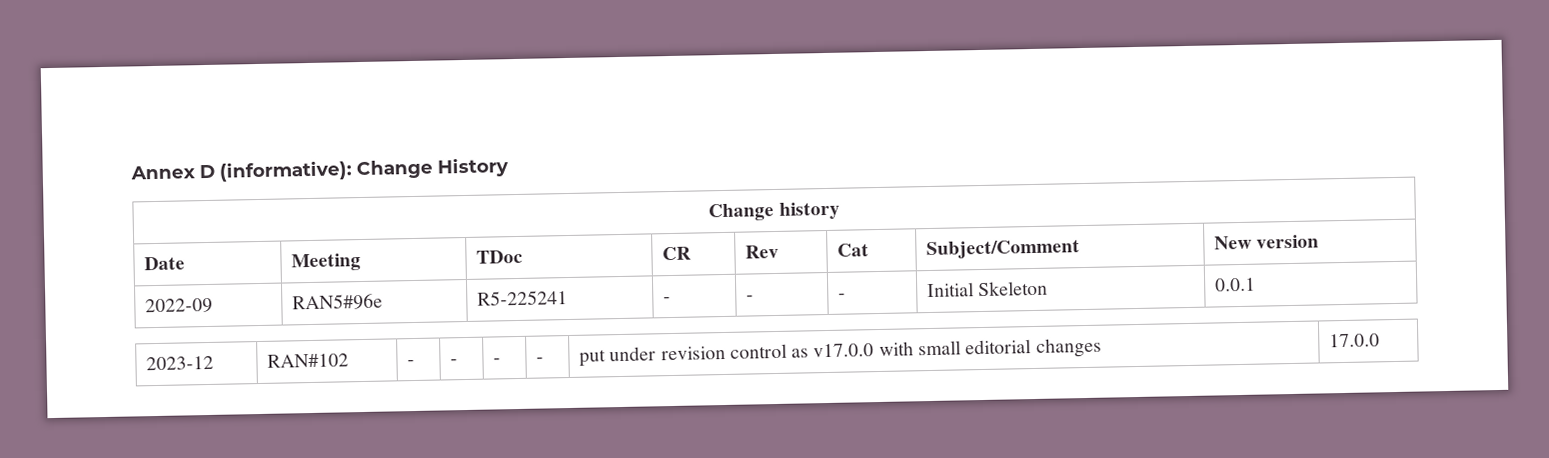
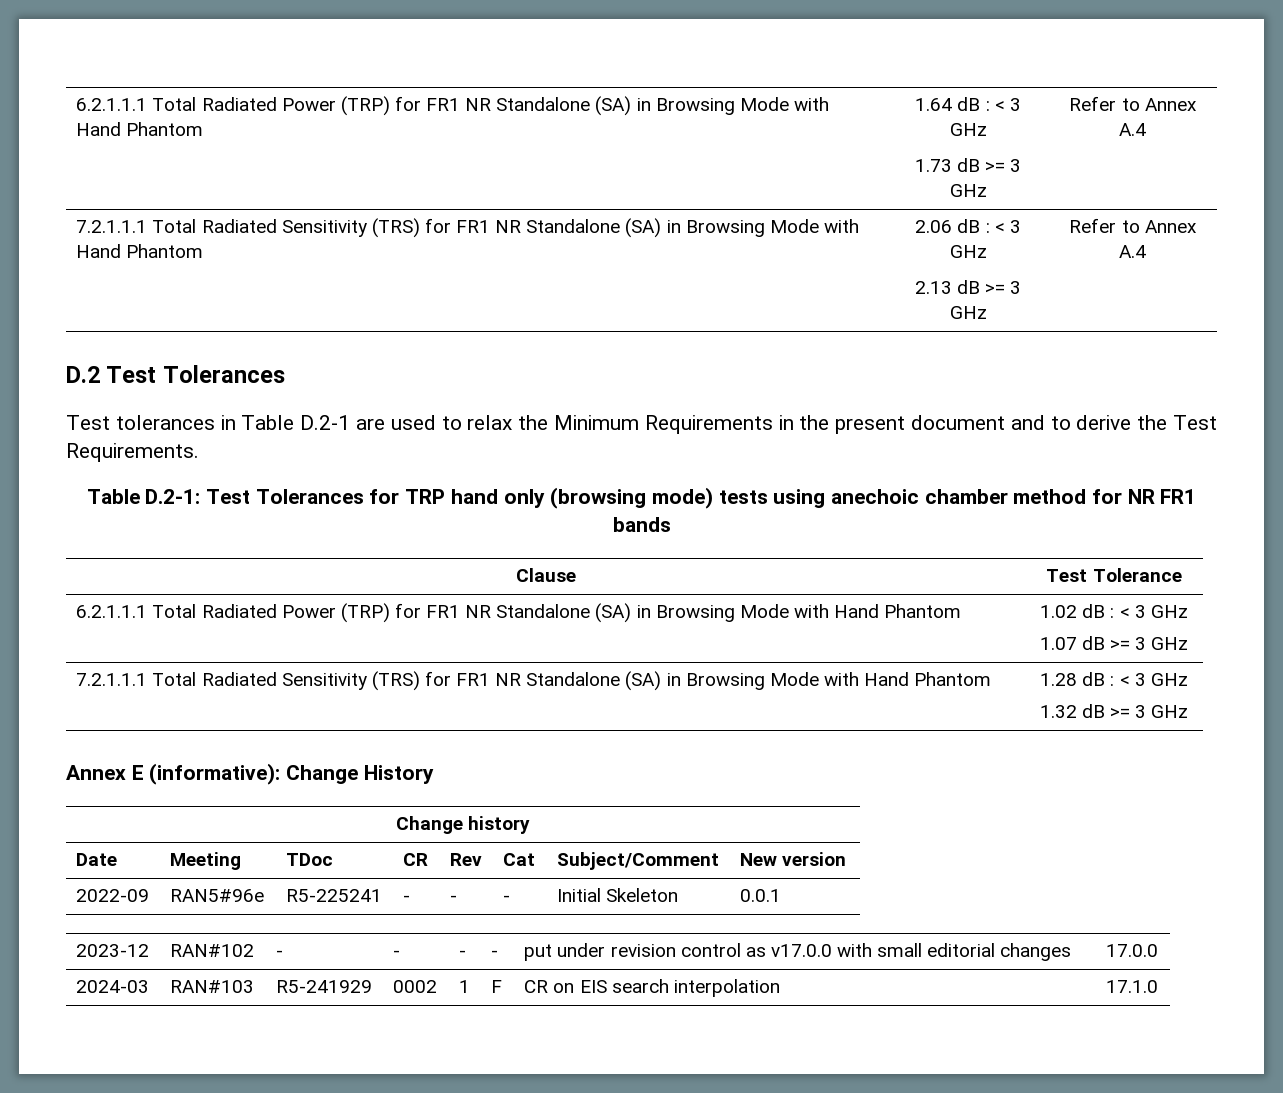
- Annex D (informative): Change History
+ 6.2.1.1.1 Total Radiated Power (TRP) for FR1 NR Standalone (SA) in Browsing Mode with Hand Phantom | 1.64 dB : < 3 GHz
+ 1.73 dB >= 3 GHz | Refer to Annex A.4
+ 7.2.1.1.1 Total Radiated Sensitivity (TRS) for FR1 NR Standalone (SA) in Browsing Mode with Hand Phantom | 2.06 dB : < 3 GHz
+ 2.13 dB >= 3 GHz | Refer to Annex A.4
+ D.2 Test Tolerances
+ Test tolerances in Table D.2-1 are used to relax the Minimum Requirements in the present document and to derive the Test Requirements.
+ Table D.2-1: Test Tolerances for TRP hand only (browsing mode) tests using anechoic chamber method for NR FR1 bands
+ Clause | Test Tolerance
+ 6.2.1.1.1 Total Radiated Power (TRP) for FR1 NR Standalone (SA) in Browsing Mode with Hand Phantom | 1.02 dB : < 3 GHz
+ 1.07 dB >= 3 GHz
+ 7.2.1.1.1 Total Radiated Sensitivity (TRS) for FR1 NR Standalone (SA) in Browsing Mode with Hand Phantom | 1.28 dB : < 3 GHz
+ 1.32 dB >= 3 GHz
+ Annex E (informative): Change History
+ 2024-03 | RAN#103 | R5-241929 | 0002 | 1 | F | CR on EIS search interpolation | 17.1.0

